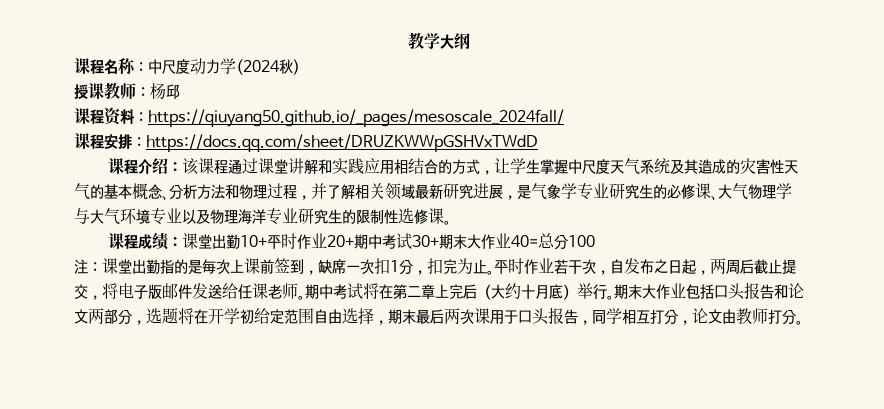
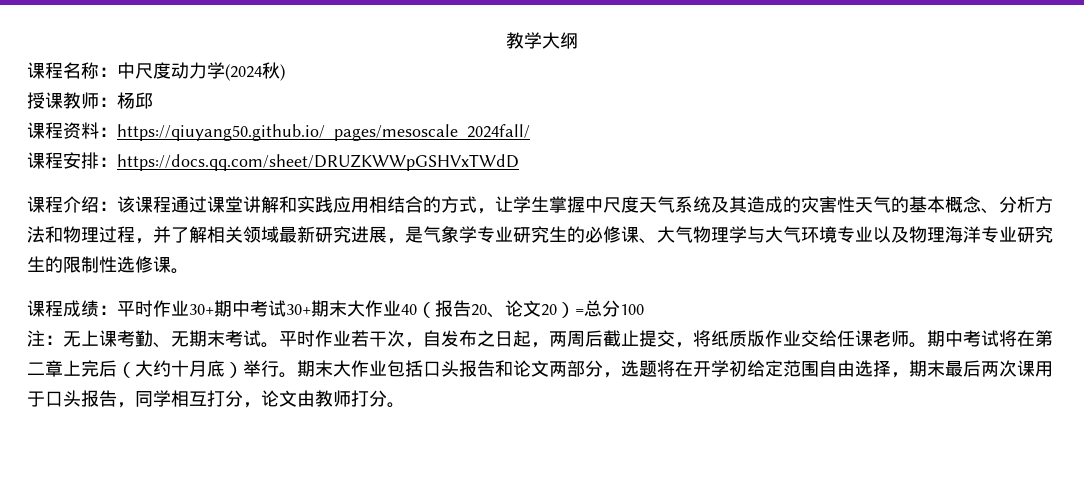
- 课程成绩：课堂出勤10+平时作业20+期中考试30+期末大作业40=总分100
- 注：课堂出勤指的是每次上课前签到，缺席一次扣1分，扣完为止。
+ 课程成绩：平时作业30+期中考试30+期末大作业40（报告20、论文20）=总分100
+ 注：无上课考勤、无期末考试。
- 平时作业若干次，自发布之日起，两周后截止提交，将电子版邮件发送给任课老师。
+ 平时作业若干次，自发布之日起，两周后截止提交，将纸质版作业交给任课老师。

